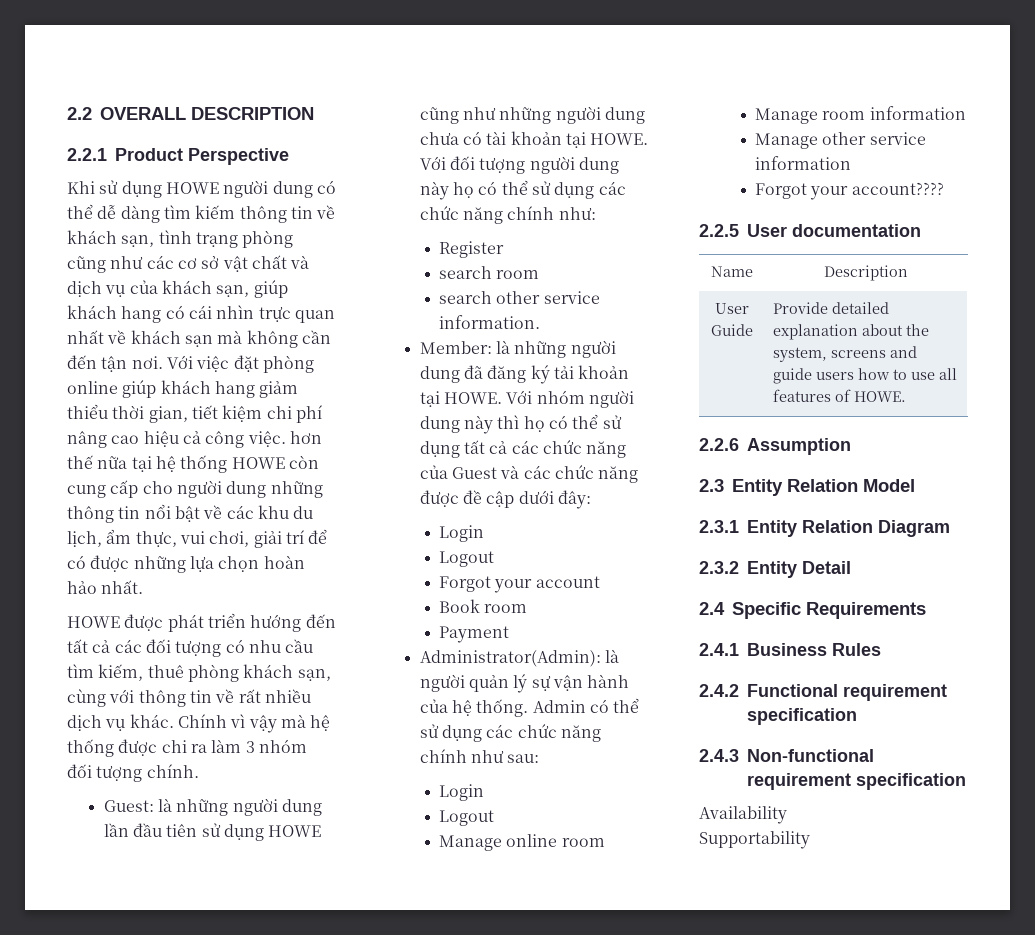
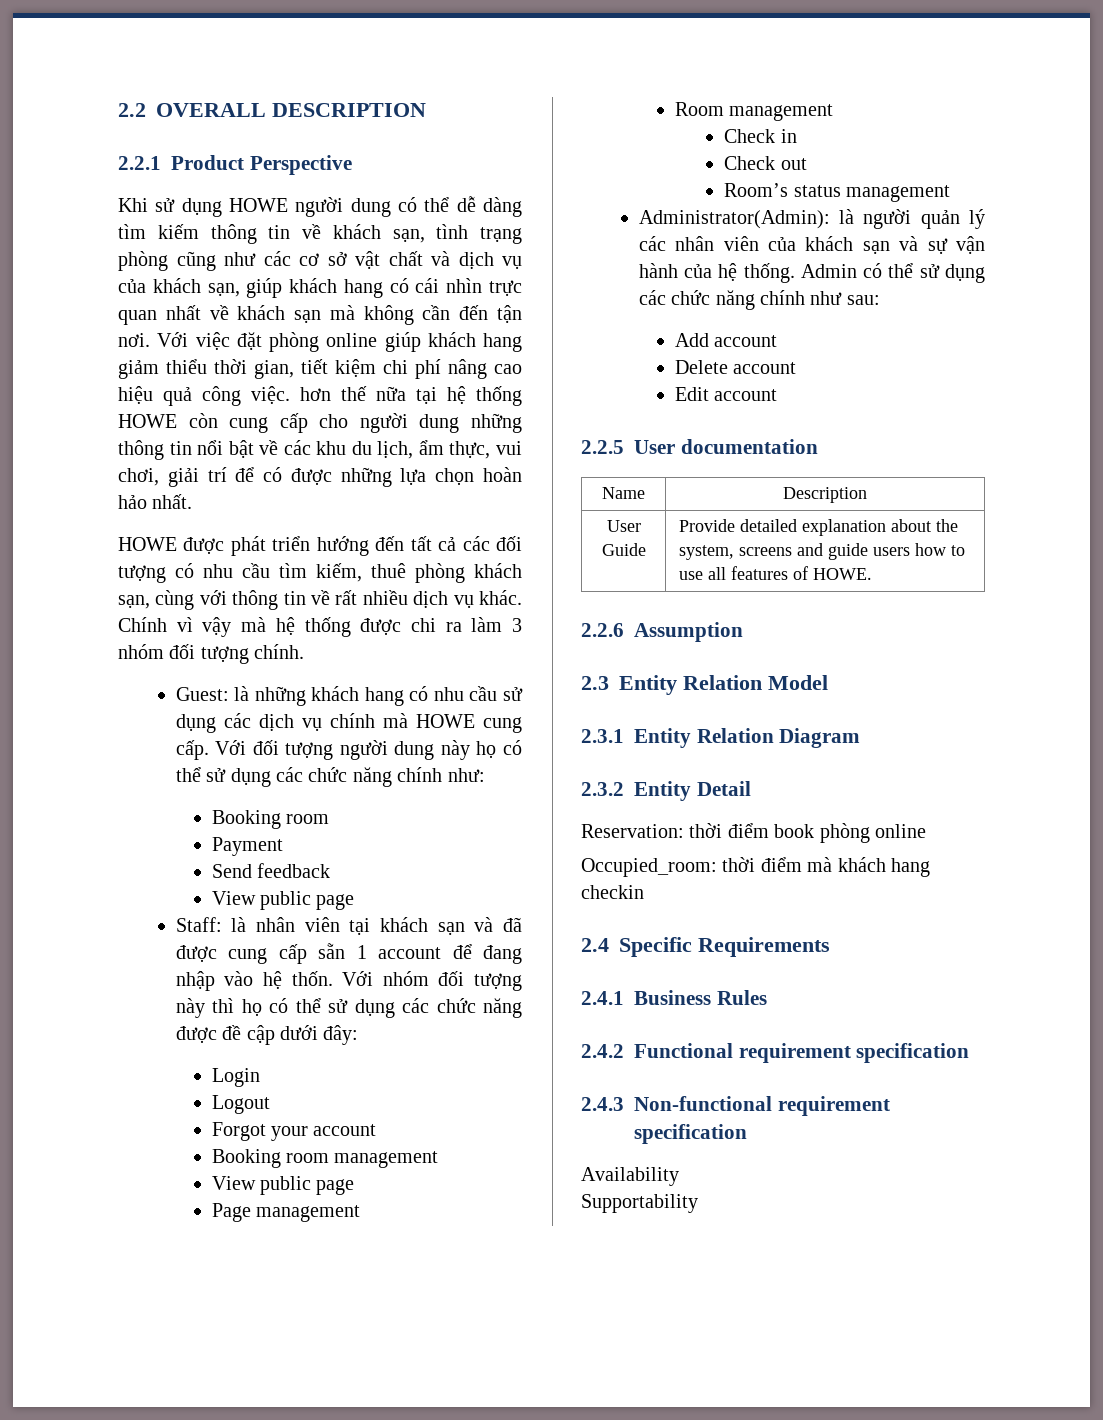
- Với việc đặt phòng online giúp khách hang giảm thiểu thời gian, tiết kiệm chi phí nâng cao hiệu cả công việc. hơn thế nữa tại hệ thống HOWE còn cung cấp cho người dung những thông tin nổi bật về các khu du lịch, ẩm thực, vui chơi, giải trí để có được những lựa chọn hoàn hảo nhất.
+ Với việc đặt phòng online giúp khách hang giảm thiểu thời gian, tiết kiệm chi phí nâng cao hiệu quả công việc. hơn thế nữa tại hệ thống HOWE còn cung cấp cho người dung những thông tin nổi bật về các khu du lịch, ẩm thực, vui chơi, giải trí để có được những lựa chọn hoàn hảo nhất.
- Guest: là những người dung lần đầu tiên sử dụng HOWE cũng như những người dung chưa có tài khoản tại HOWE.
+ Guest: là những khách hang có nhu cầu sử dụng các dịch vụ chính mà HOWE cung cấp.
  Với đối tượng người dung này họ có thể sử dụng các chức năng chính như:
- Register
- search room
- search other service information.
- Member: là những người dung đã đăng ký tải khoản tại HOWE. Với nhóm người dung này thì họ có thể sử dụng tất cả các chức năng của Guest và các chức năng được đề cập dưới đây:
+ Booking room
+ Payment
+ Send feedback
+ View public page
+ Staff: là nhân viên tại khách sạn và đã được cung cấp sẵn 1 account để đang nhập vào hệ thốn. Với nhóm đối tượng này thì họ có thể sử dụng các chức năng được đề cập dưới đây:
- Book room
- Payment
+ Booking room management
+ View public page
+ Page management
+ Room management
+ Check in
+ Check out
+ Room’s status management
- Administrator(Admin): là người quản lý sự vận hành của hệ thống.
+ Administrator(Admin): là người quản lý các nhân viên của khách sạn và sự vận hành của hệ thống.
  Admin có thể sử dụng các chức năng chính như sau:
- Login
- Logout
- Manage online room
- Manage room information
- Manage other service information
- Forgot your account????
+ Add account
+ Delete account
+ Edit account
+ Reservation: thời điểm book phòng online
+ Occupied_room: thời điểm mà khách hang checkin

